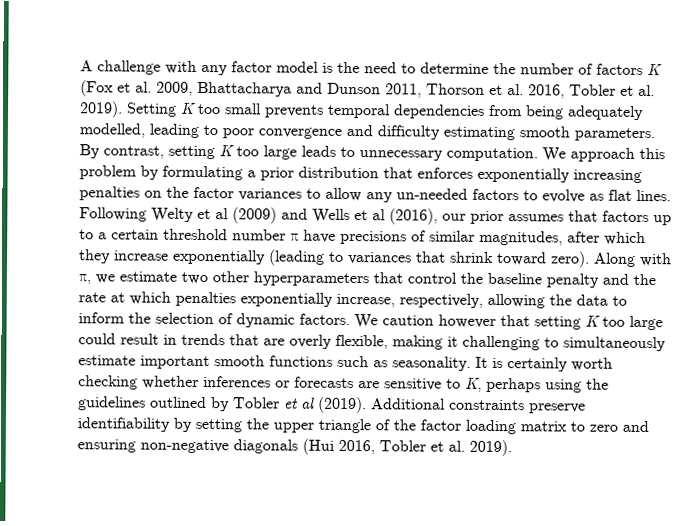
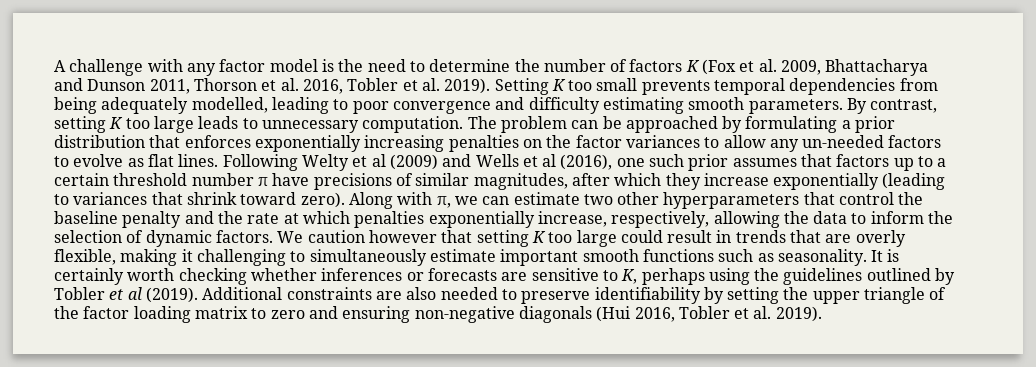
- We approach this problem by formulating a prior distribution that enforces exponentially increasing penalties on the factor variances to allow any un-needed factors to evolve as flat lines.
+ The problem can be approached by formulating a prior distribution that enforces exponentially increasing penalties on the factor variances to allow any un-needed factors to evolve as flat lines.
- Following Welty et al (2009) and Wells et al (2016), our prior assumes that factors up to a certain threshold number π have precisions of similar magnitudes, after which they increase exponentially (leading to variances that shrink toward zero).
+ Following Welty et al (2009) and Wells et al (2016), one such prior assumes that factors up to a certain threshold number π have precisions of similar magnitudes, after which they increase exponentially (leading to variances that shrink toward zero).
- Along with π, we estimate two other hyperparameters that control the baseline penalty and the rate at which penalties exponentially increase, respectively, allowing the data to inform the selection of dynamic factors.
+ Along with π, we can estimate two other hyperparameters that control the baseline penalty and the rate at which penalties exponentially increase, respectively, allowing the data to inform the selection of dynamic factors.
- Additional constraints preserve identifiability by setting the upper triangle of the factor loading matrix to zero and ensuring non-negative diagonals (Hui 2016, Tobler et al. 2019).
+ Additional constraints are also needed to preserve identifiability by setting the upper triangle of the factor loading matrix to zero and ensuring non-negative diagonals (Hui 2016, Tobler et al. 2019).

